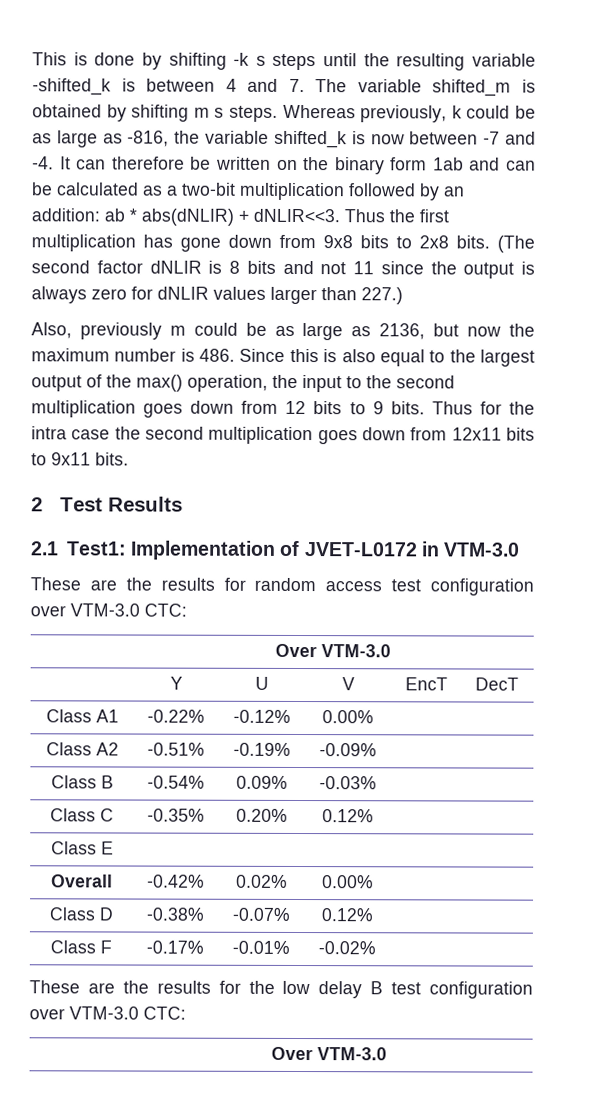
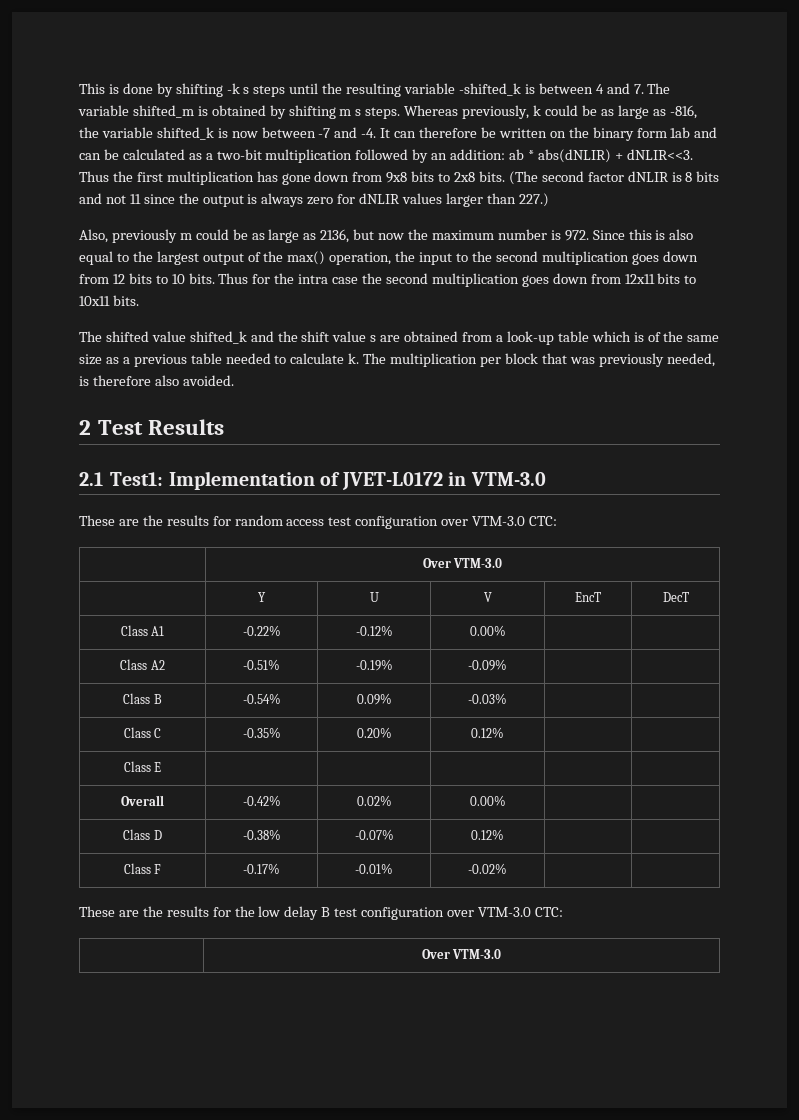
- Also, previously m could be as large as 2136, but now the maximum number is 486. Since this is also equal to the largest output of the max() operation, the input to the second multiplication goes down from 12 bits to 9 bits.
+ Also, previously m could be as large as 2136, but now the maximum number is 972. Since this is also equal to the largest output of the max() operation, the input to the second multiplication goes down from 12 bits to 10 bits.
- Thus for the intra case the second multiplication goes down from 12x11 bits to 9x11 bits.
+ Thus for the intra case the second multiplication goes down from 12x11 bits to 10x11 bits.
+ The shifted value shifted_k and the shift value s are obtained from a look-up table which is of the same size as a previous table needed to calculate k. The multiplication per block that was previously needed, is therefore also avoided.

